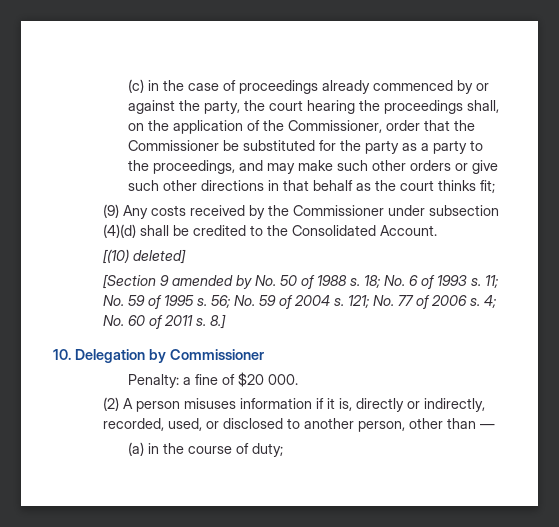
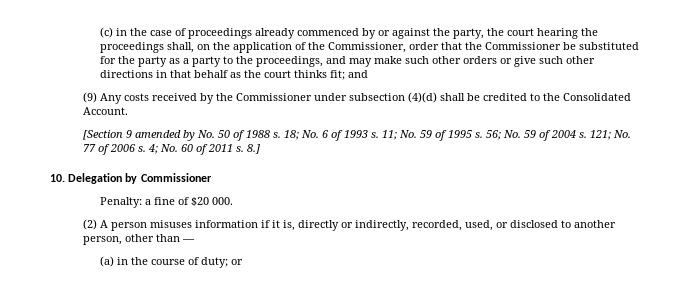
- (c) in the case of proceedings already commenced by or against the party, the court hearing the proceedings shall, on the application of the Commissioner, order that the Commissioner be substituted for the party as a party to the proceedings, and may make such other orders or give such other directions in that behalf as the court thinks fit;
+ (c) in the case of proceedings already commenced by or against the party, the court hearing the proceedings shall, on the application of the Commissioner, order that the Commissioner be substituted for the party as a party to the proceedings, and may make such other orders or give such other directions in that behalf as the court thinks fit; and
- [(10) deleted]
- (a) in the course of duty;
+ (a) in the course of duty; or

